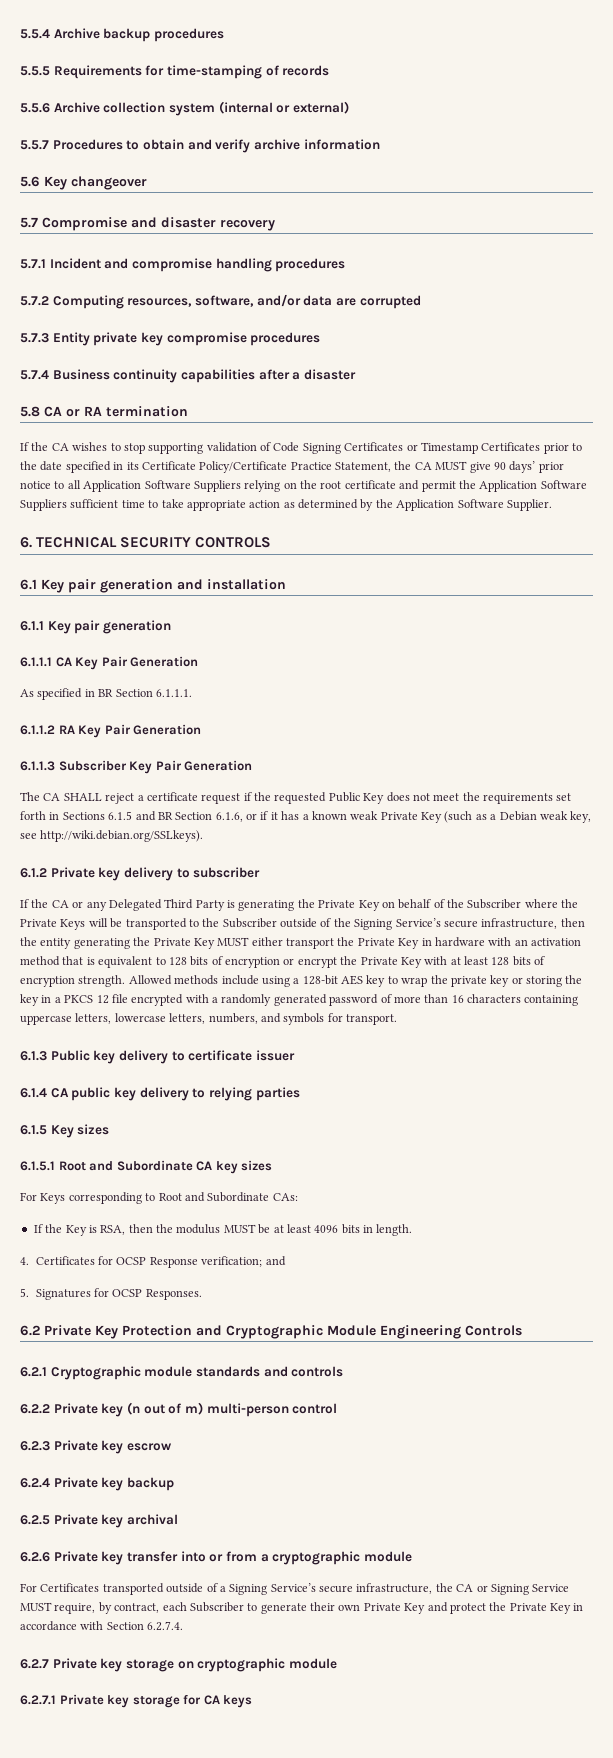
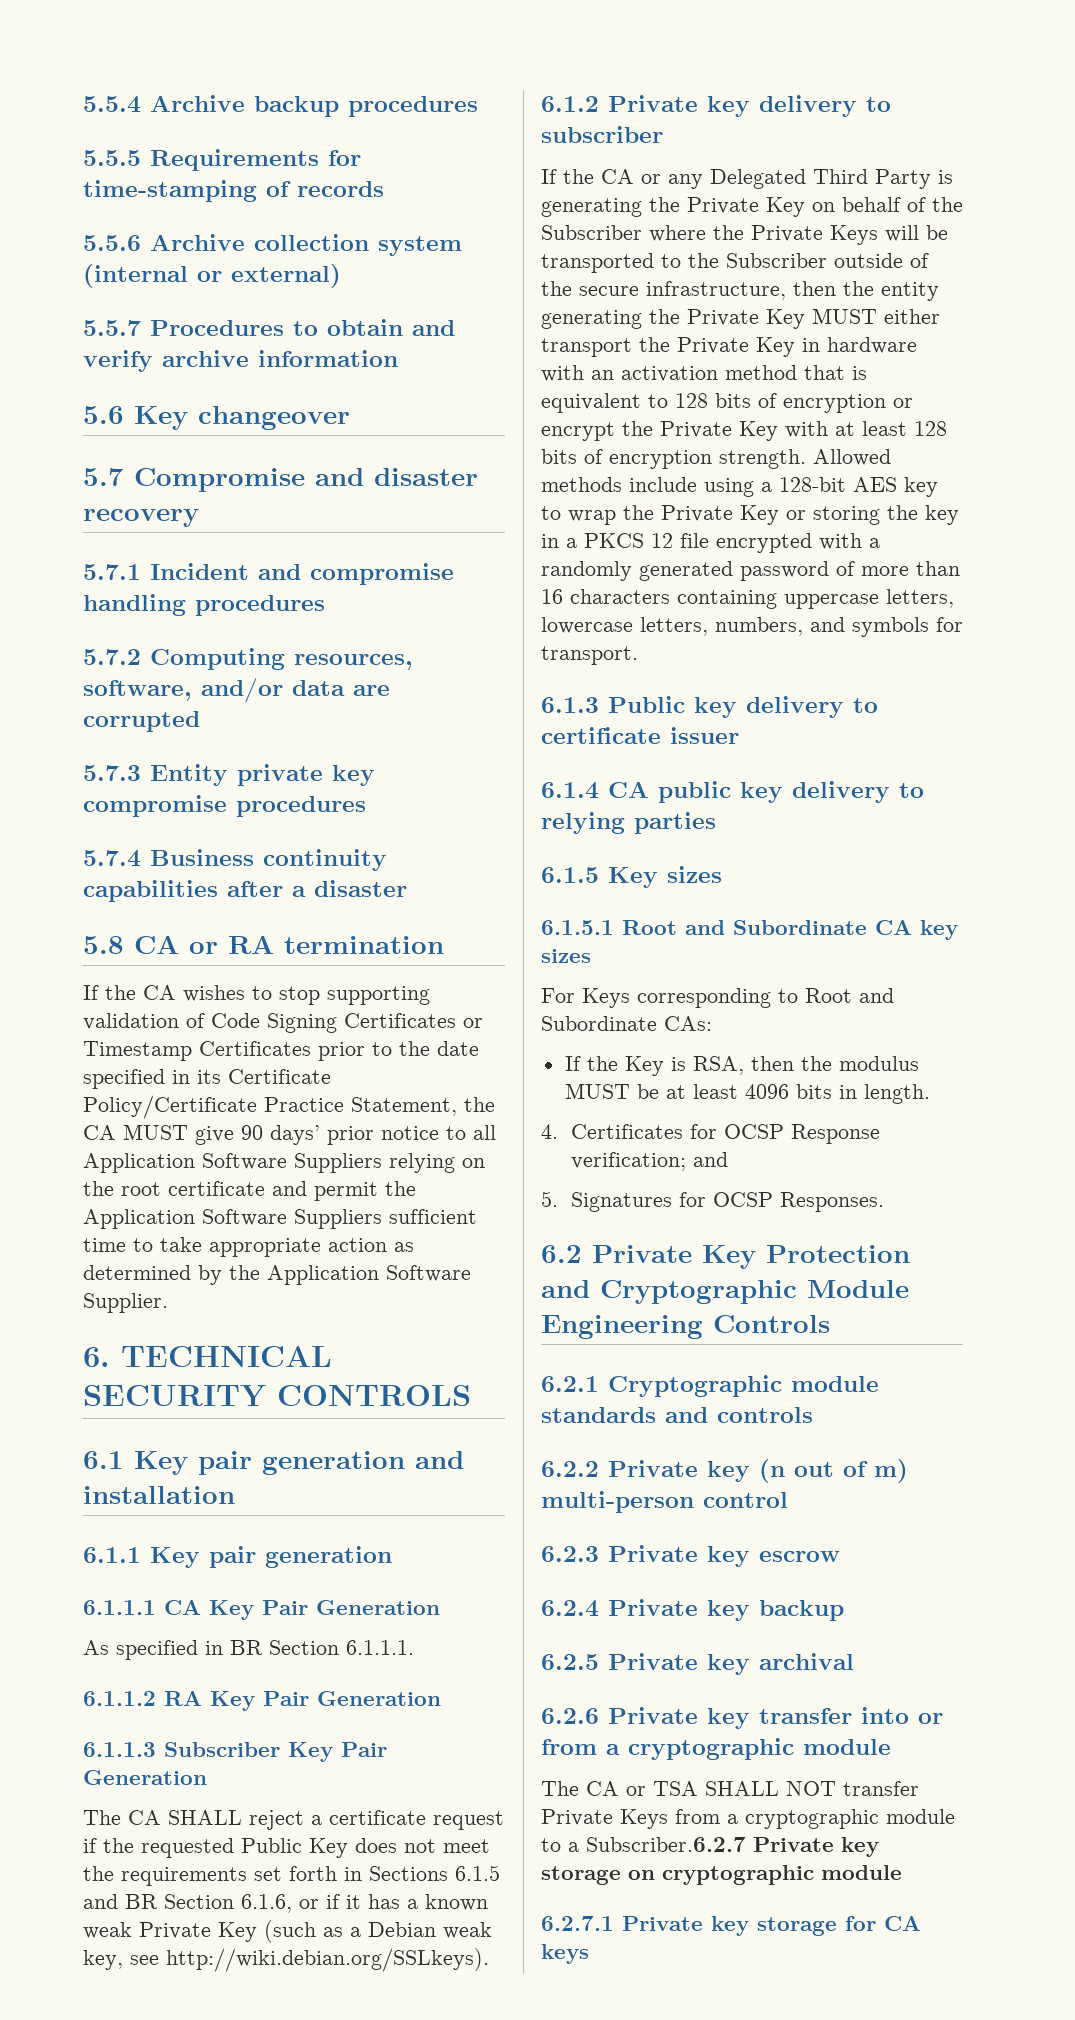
- If the CA or any Delegated Third Party is generating the Private Key on behalf of the Subscriber where the Private Keys will be transported to the Subscriber outside of the Signing Service’s secure infrastructure, then the entity generating the Private Key MUST either transport the Private Key in hardware with an activation method that is equivalent to 128 bits of encryption or encrypt the Private Key with at least 128 bits of encryption strength.
+ If the CA or any Delegated Third Party is generating the Private Key on behalf of the Subscriber where the Private Keys will be transported to the Subscriber outside of the secure infrastructure, then the entity generating the Private Key MUST either transport the Private Key in hardware with an activation method that is equivalent to 128 bits of encryption or encrypt the Private Key with at least 128 bits of encryption strength.
- Allowed methods include using a 128-bit AES key to wrap the private key or storing the key in a PKCS 12 file encrypted with a randomly generated password of more than 16 characters containing uppercase letters, lowercase letters, numbers, and symbols for transport.
+ Allowed methods include using a 128-bit AES key to wrap the Private Key or storing the key in a PKCS 12 file encrypted with a randomly generated password of more than 16 characters containing uppercase letters, lowercase letters, numbers, and symbols for transport.
- For Certificates transported outside of a Signing Service’s secure infrastructure, the CA or Signing Service MUST require, by contract, each Subscriber to generate their own Private Key and protect the Private Key in accordance with Section 6.2.7.4.
- 6.2.7 Private key storage on cryptographic module
+ The CA or TSA SHALL NOT transfer Private Keys from a cryptographic module to a Subscriber.6.2.7 Private key storage on cryptographic module

